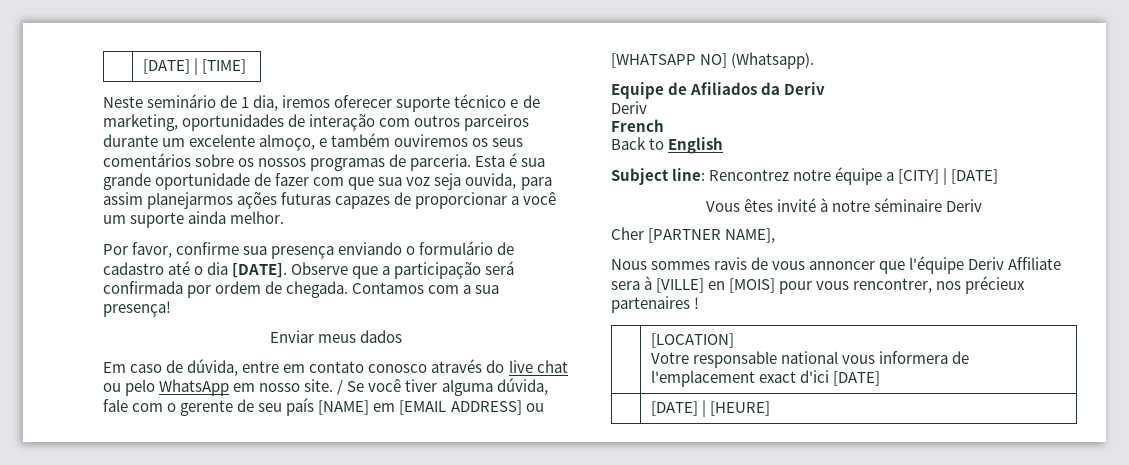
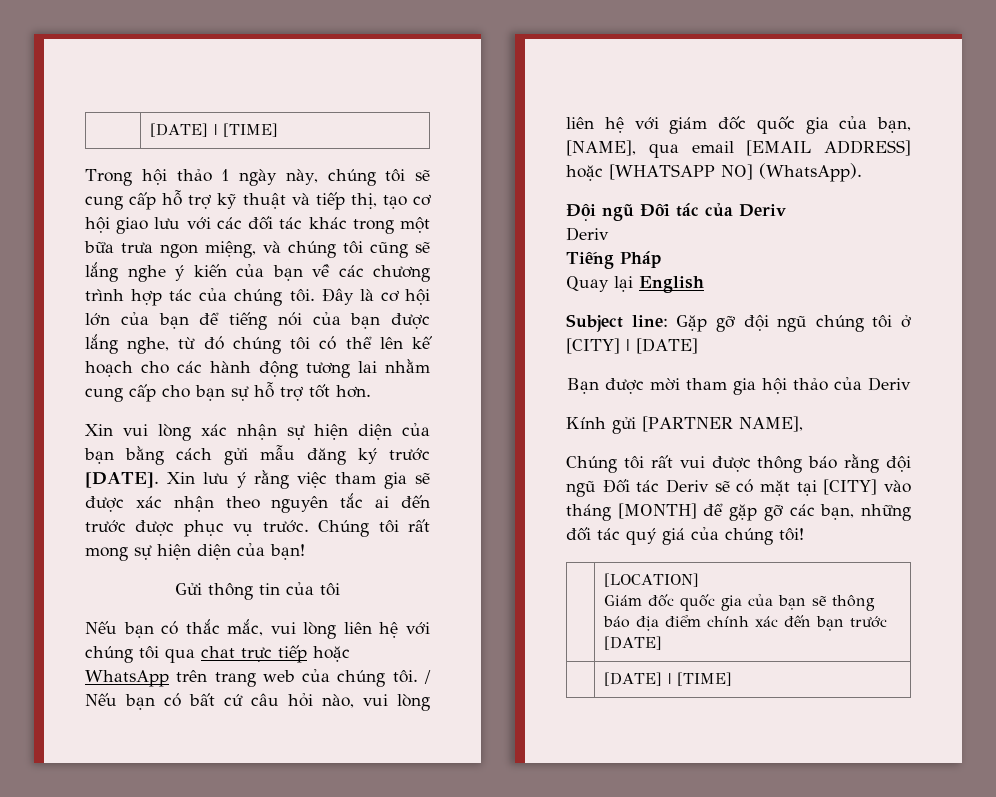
- Neste seminário de 1 dia, iremos oferecer suporte técnico e de marketing, oportunidades de interação com outros parceiros durante um excelente almoço, e também ouviremos os seus comentários sobre os nossos programas de parceria. Esta é sua grande oportunidade de fazer com que sua voz seja ouvida, para assim planejarmos ações futuras capazes de proporcionar a você um suporte ainda melhor.
- Por favor, confirme sua presença enviando o formulário de cadastro até o dia [DATE]. Observe que a participação será confirmada por ordem de chegada. Contamos com a sua presença!
- Enviar meus dados
- Em caso de dúvida, entre em contato conosco através do live chat ou pelo WhatsApp em nosso site. / Se você tiver alguma dúvida, fale com o gerente de seu país [NAME] em [EMAIL ADDRESS] ou [WHATSAPP NO] (Whatsapp).
- Equipe de Afiliados da Deriv
+ Trong hội thảo 1 ngày này, chúng tôi sẽ cung cấp hỗ trợ kỹ thuật và tiếp thị, tạo cơ hội giao lưu với các đối tác khác trong một bữa trưa ngon miệng, và chúng tôi cũng sẽ lắng nghe ý kiến của bạn về các chương trình hợp tác của chúng tôi. Đây là cơ hội lớn của bạn để tiếng nói của bạn được lắng nghe, từ đó chúng tôi có thể lên kế hoạch cho các hành động tương lai nhằm cung cấp cho bạn sự hỗ trợ tốt hơn.
+ Xin vui lòng xác nhận sự hiện diện của bạn bằng cách gửi mẫu đăng ký trước [DATE]. Xin lưu ý rằng việc tham gia sẽ được xác nhận theo nguyên tắc ai đến trước được phục vụ trước. Chúng tôi rất mong sự hiện diện của bạn!
+ Gửi thông tin của tôi
+ Nếu bạn có thắc mắc, vui lòng liên hệ với chúng tôi qua chat trực tiếp hoặc WhatsApp trên trang web của chúng tôi. / Nếu bạn có bất cứ câu hỏi nào, vui lòng liên hệ với giám đốc quốc gia của bạn, [NAME], qua email [EMAIL ADDRESS] hoặc [WHATSAPP NO] (WhatsApp).
+ Đội ngũ Đối tác của Deriv
  Deriv
- French
- Back to English
- Subject line: Rencontrez notre équipe a [CITY] | [DATE]
- Vous êtes invité à notre séminaire Deriv
- Cher [PARTNER NAME],
+ Tiếng Pháp
+ Quay lại English
+ Subject line: Gặp gỡ đội ngũ chúng tôi ở [CITY] | [DATE]
+ Bạn được mời tham gia hội thảo của Deriv
+ Kính gửi [PARTNER NAME],
- Nous sommes ravis de vous annoncer que l'équipe Deriv Affiliate sera à [VILLE] en [MOIS] pour vous rencontrer, nos précieux partenaires !
+ Chúng tôi rất vui được thông báo rằng đội ngũ Đối tác Deriv sẽ có mặt tại [CITY] vào tháng [MONTH] để gặp gỡ các bạn, những đối tác quý giá của chúng tôi!
  | [LOCATION]
- Votre responsable national vous informera de l'emplacement exact d'ici [DATE]
- | [DATE] | [HEURE]
+ Giám đốc quốc gia của bạn sẽ thông báo địa điểm chính xác đến bạn trước [DATE]
+ | [DATE] | [TIME]

